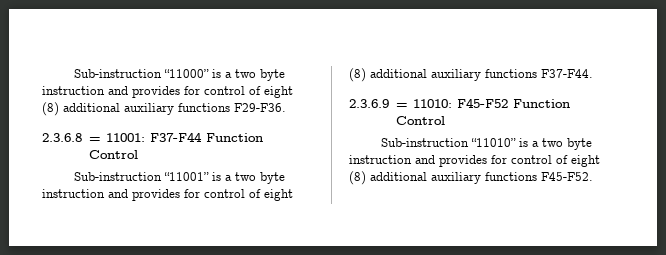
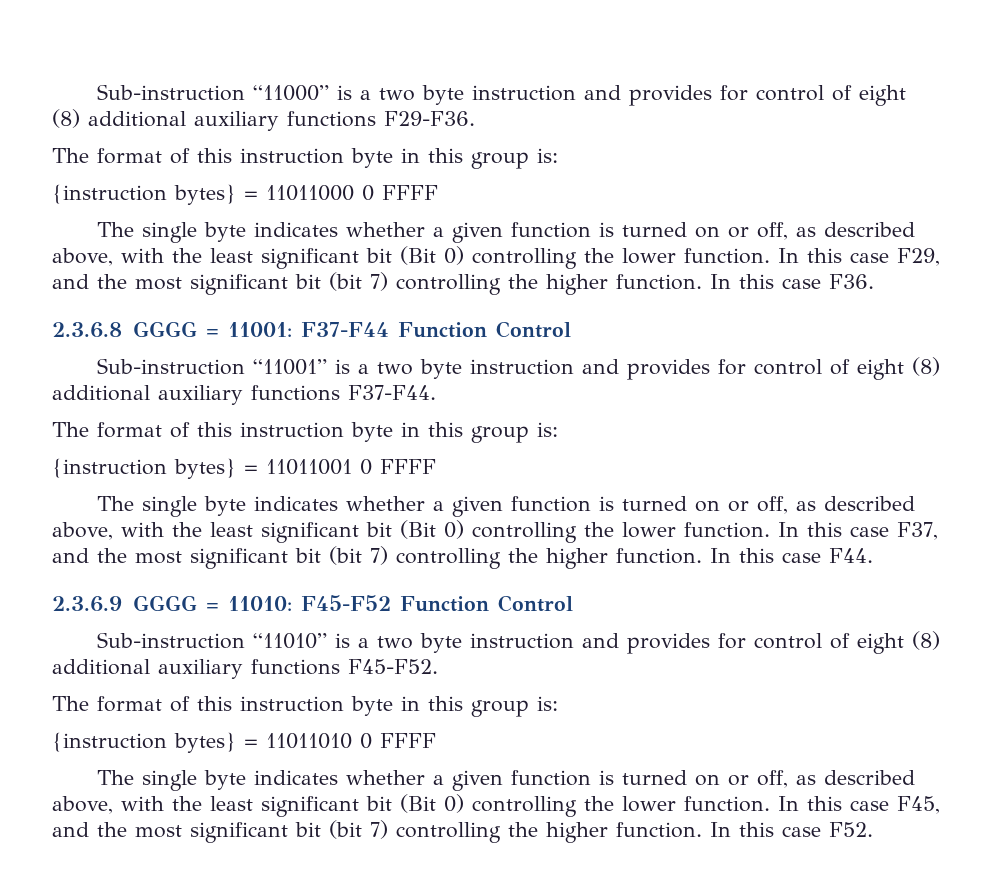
  Sub-instruction “11000” is a two byte instruction and provides for control of eight (8) additional auxiliary functions F29-F36.
+ The format of this instruction byte in this group is:
+ {instruction bytes} = 11011000 0 FFFF
+ The single byte indicates whether a given function is turned on or off, as described above, with the least significant bit (Bit 0) controlling the lower function. In this case F29, and the most significant bit (bit 7) controlling the higher function. In this case F36.
- 2.3.6.8 = 11001: F37-F44 Function Control
+ 2.3.6.8 GGGG = 11001: F37-F44 Function Control
  Sub-instruction “11001” is a two byte instruction and provides for control of eight (8) additional auxiliary functions F37-F44.
+ The format of this instruction byte in this group is:
+ {instruction bytes} = 11011001 0 FFFF
+ The single byte indicates whether a given function is turned on or off, as described above, with the least significant bit (Bit 0) controlling the lower function. In this case F37, and the most significant bit (bit 7) controlling the higher function. In this case F44.
- 2.3.6.9 = 11010: F45-F52 Function Control
+ 2.3.6.9 GGGG = 11010: F45-F52 Function Control
  Sub-instruction “11010” is a two byte instruction and provides for control of eight (8) additional auxiliary functions F45-F52.
+ The format of this instruction byte in this group is:
+ {instruction bytes} = 11011010 0 FFFF
+ The single byte indicates whether a given function is turned on or off, as described above, with the least significant bit (Bit 0) controlling the lower function. In this case F45, and the most significant bit (bit 7) controlling the higher function. In this case F52.

